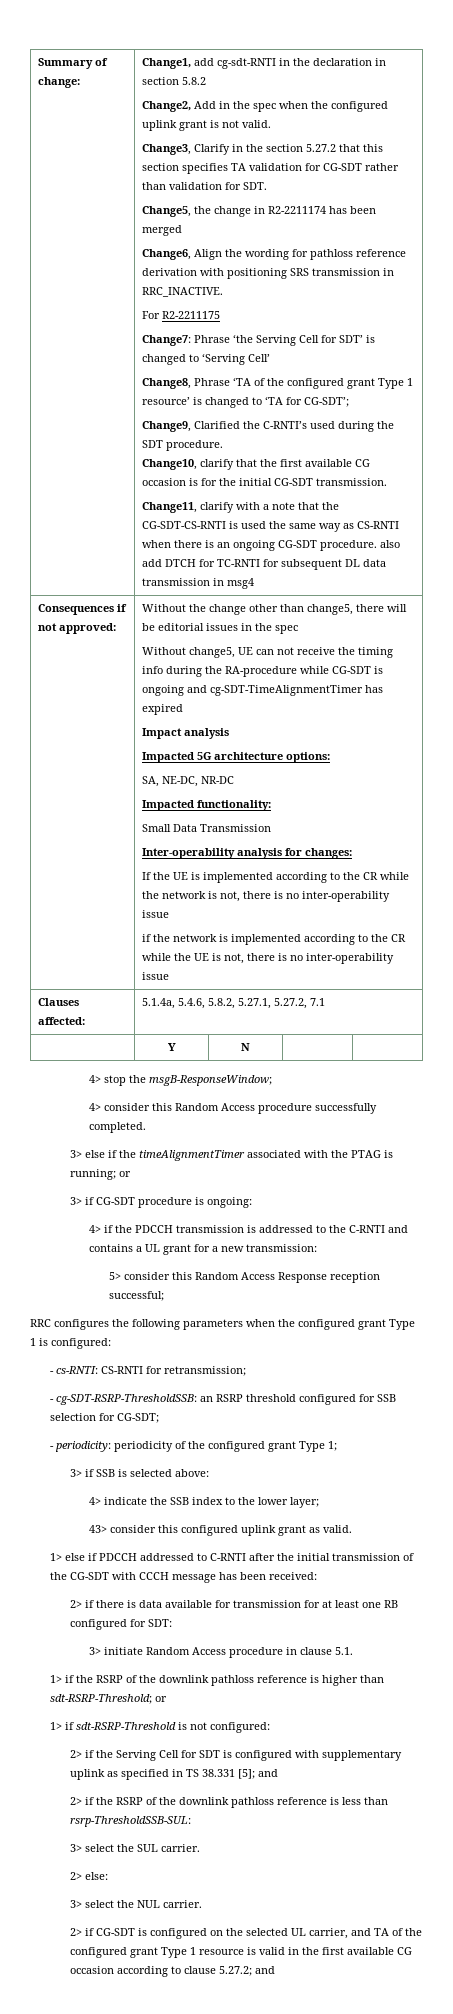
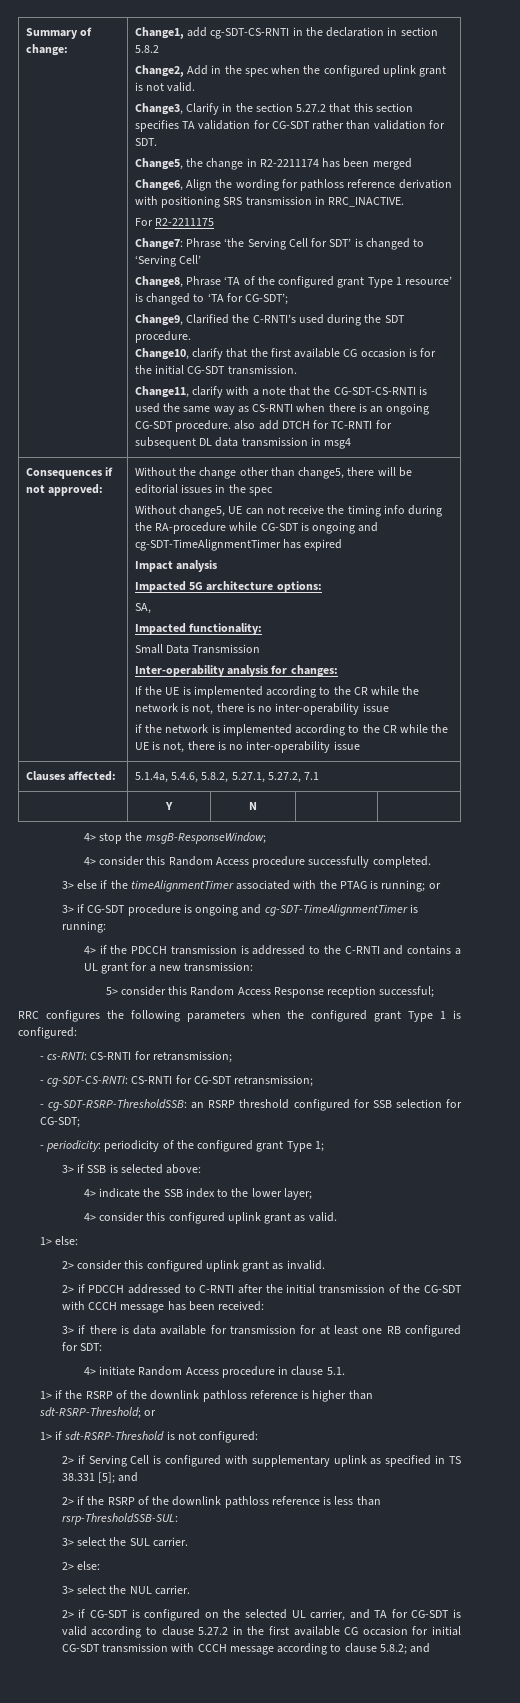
- Change1, add cg-sdt-RNTI in the declaration in section 5.8.2
+ Change1, add cg-SDT-CS-RNTI in the declaration in section 5.8.2
- SA, NE-DC, NR-DC
+ SA,
- 3> if CG-SDT procedure is ongoing:
+ 3> if CG-SDT procedure is ongoing and cg-SDT-TimeAlignmentTimer is running:
+ - cg-SDT-CS-RNTI: CS-RNTI for CG-SDT retransmission;
- 43> consider this configured uplink grant as valid.
+ 4> consider this configured uplink grant as valid.
- 1> else if PDCCH addressed to C-RNTI after the initial transmission of the CG-SDT with CCCH message has been received:
+ 1> else:
+ 2> consider this configured uplink grant as invalid.
+ 2> if PDCCH addressed to C-RNTI after the initial transmission of the CG-SDT with CCCH message has been received:
- 2> if there is data available for transmission for at least one RB configured for SDT:
+ 3> if there is data available for transmission for at least one RB configured for SDT:
- 3> initiate Random Access procedure in clause 5.1.
+ 4> initiate Random Access procedure in clause 5.1.
- 2> if the Serving Cell for SDT is configured with supplementary uplink as specified in TS 38.331 [5]; and
+ 2> if Serving Cell is configured with supplementary uplink as specified in TS 38.331 [5]; and
- 2> if CG-SDT is configured on the selected UL carrier, and TA of the configured grant Type 1 resource is valid in the first available CG occasion according to clause 5.27.2; and
+ 2> if CG-SDT is configured on the selected UL carrier, and TA for CG-SDT is valid according to clause 5.27.2 in the first available CG occasion for initial CG-SDT transmission with CCCH message according to clause 5.8.2; and

